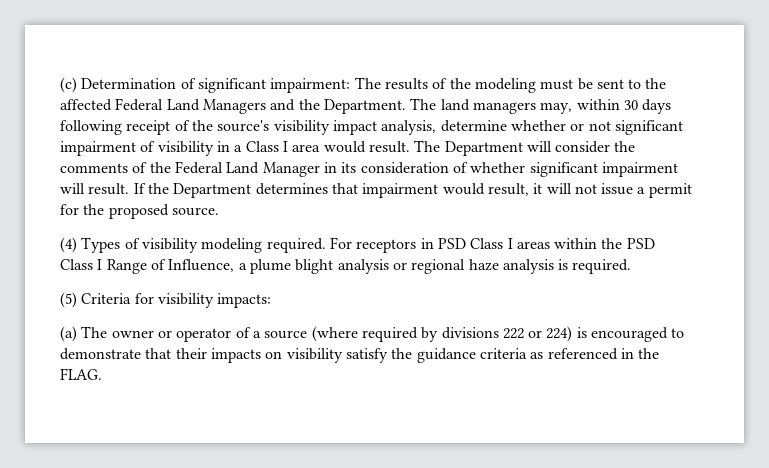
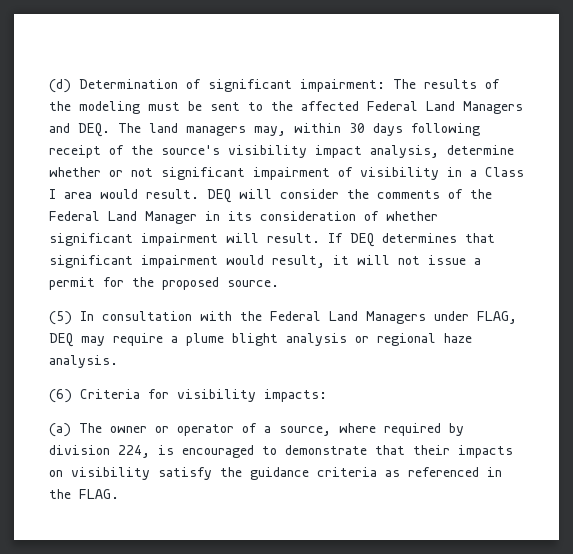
- (c) Determination of significant impairment: The results of the modeling must be sent to the affected Federal Land Managers and the Department. The land managers may, within 30 days following receipt of the source's visibility impact analysis, determine whether or not significant impairment of visibility in a Class I area would result.
+ (d) Determination of significant impairment: The results of the modeling must be sent to the affected Federal Land Managers and DEQ. The land managers may, within 30 days following receipt of the source's visibility impact analysis, determine whether or not significant impairment of visibility in a Class I area would result.
- The Department will consider the comments of the Federal Land Manager in its consideration of whether significant impairment will result.
+ DEQ will consider the comments of the Federal Land Manager in its consideration of whether significant impairment will result.
- If the Department determines that impairment would result, it will not issue a permit for the proposed source.
+ If DEQ determines that significant impairment would result, it will not issue a permit for the proposed source.
- (4) Types of visibility modeling required. For receptors in PSD Class I areas within the PSD Class I Range of Influence, a plume blight analysis or regional haze analysis is required.
- (5) Criteria for visibility impacts:
+ (5) In consultation with the Federal Land Managers under FLAG, DEQ may require a plume blight analysis or regional haze analysis.
+ (6) Criteria for visibility impacts:
- (a) The owner or operator of a source (where required by divisions 222 or 224) is encouraged to demonstrate that their impacts on visibility satisfy the guidance criteria as referenced in the FLAG.
+ (a) The owner or operator of a source, where required by division 224, is encouraged to demonstrate that their impacts on visibility satisfy the guidance criteria as referenced in the FLAG.

